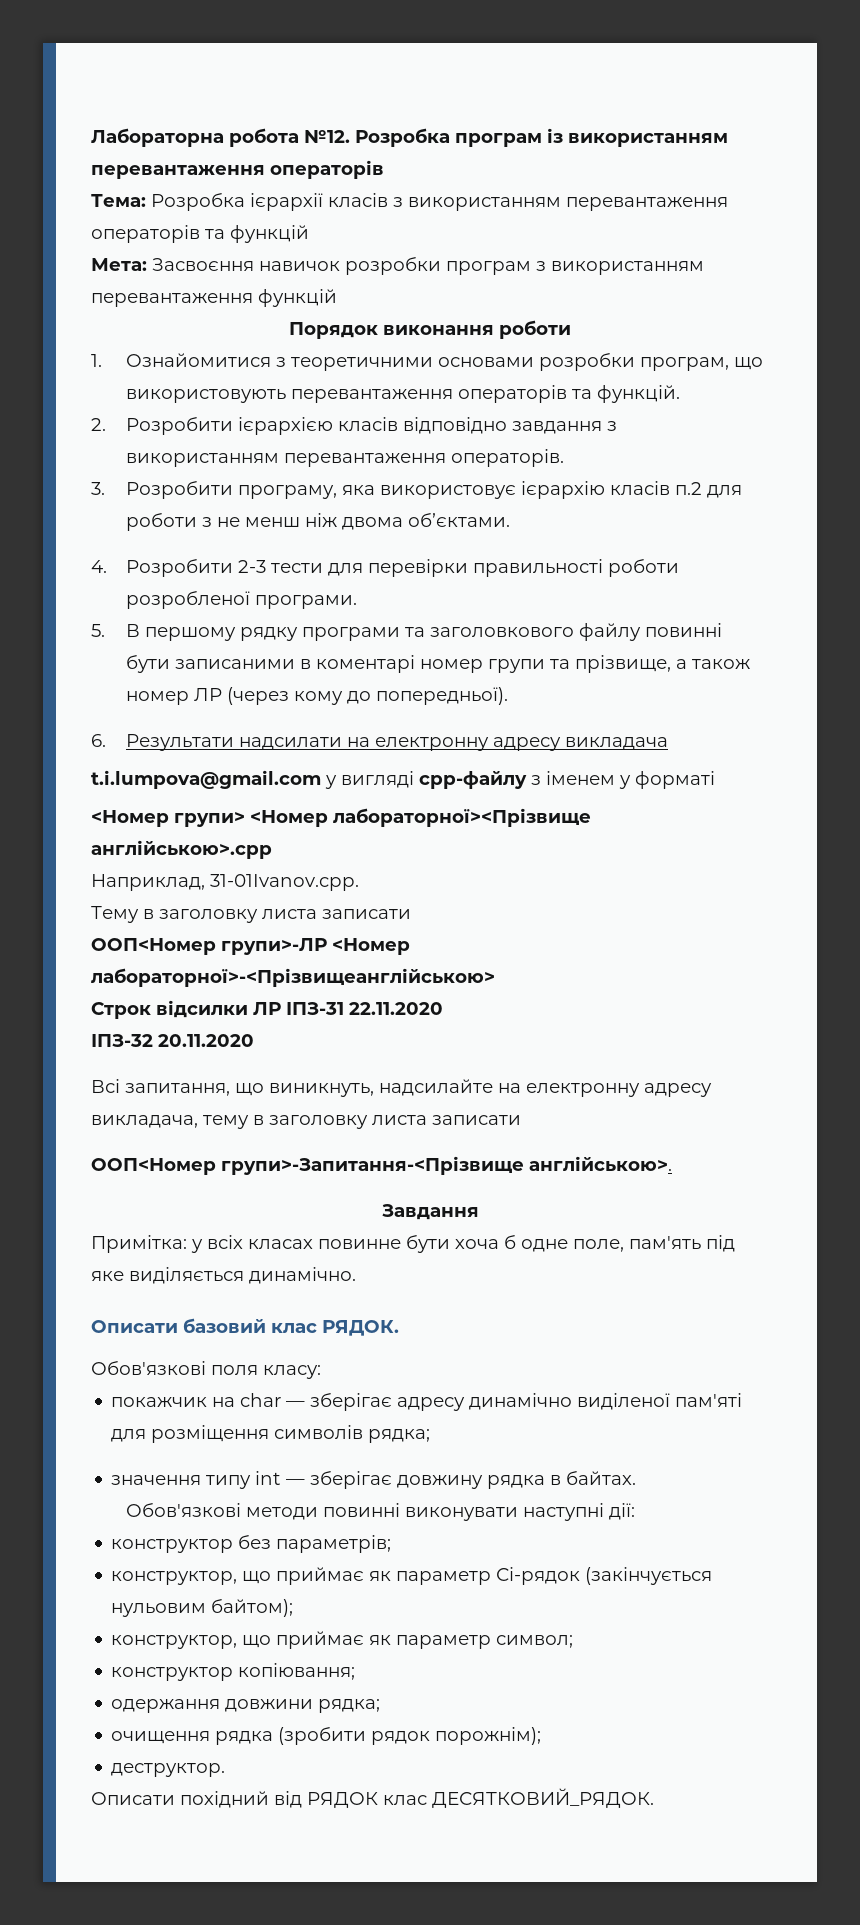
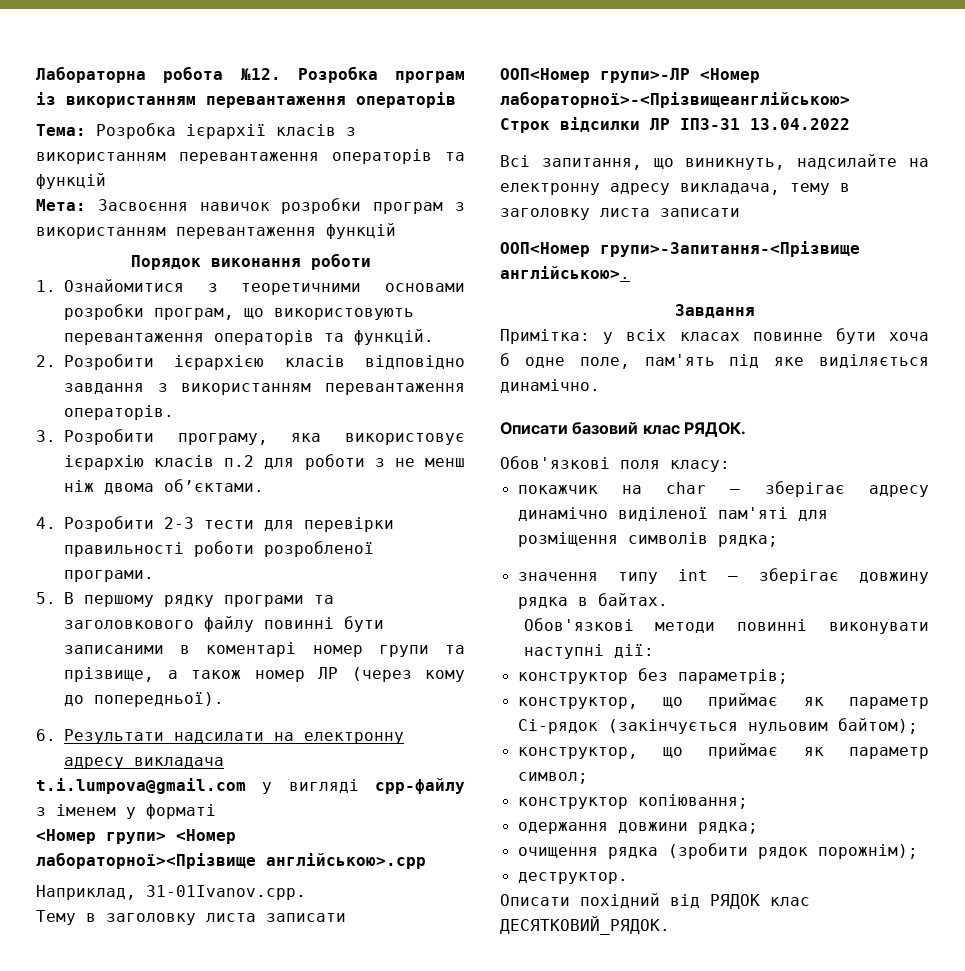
- Строк відсилки ЛР ІПЗ-31 22.11.2020
- ІПЗ-32 20.11.2020
+ Строк відсилки ЛР ІПЗ-31 13.04.2022

